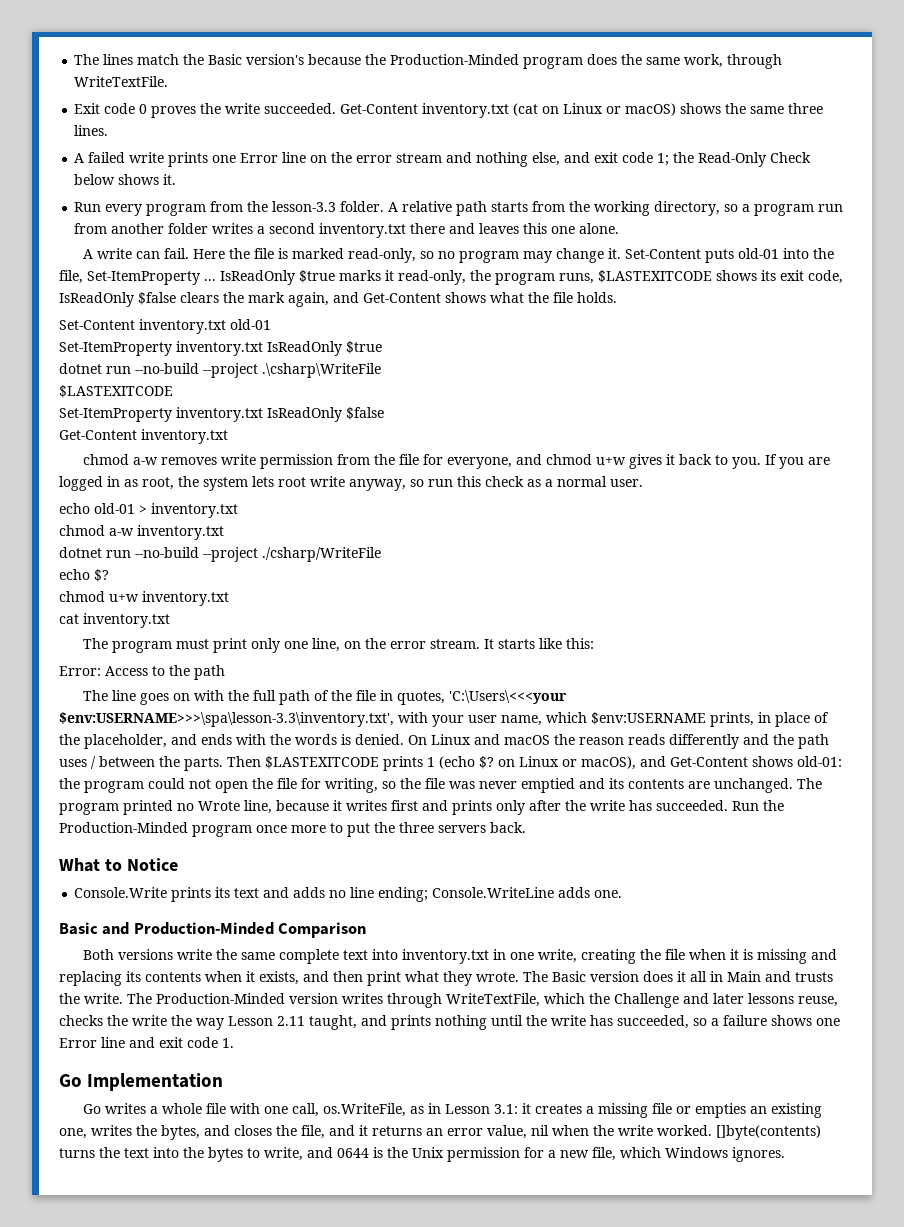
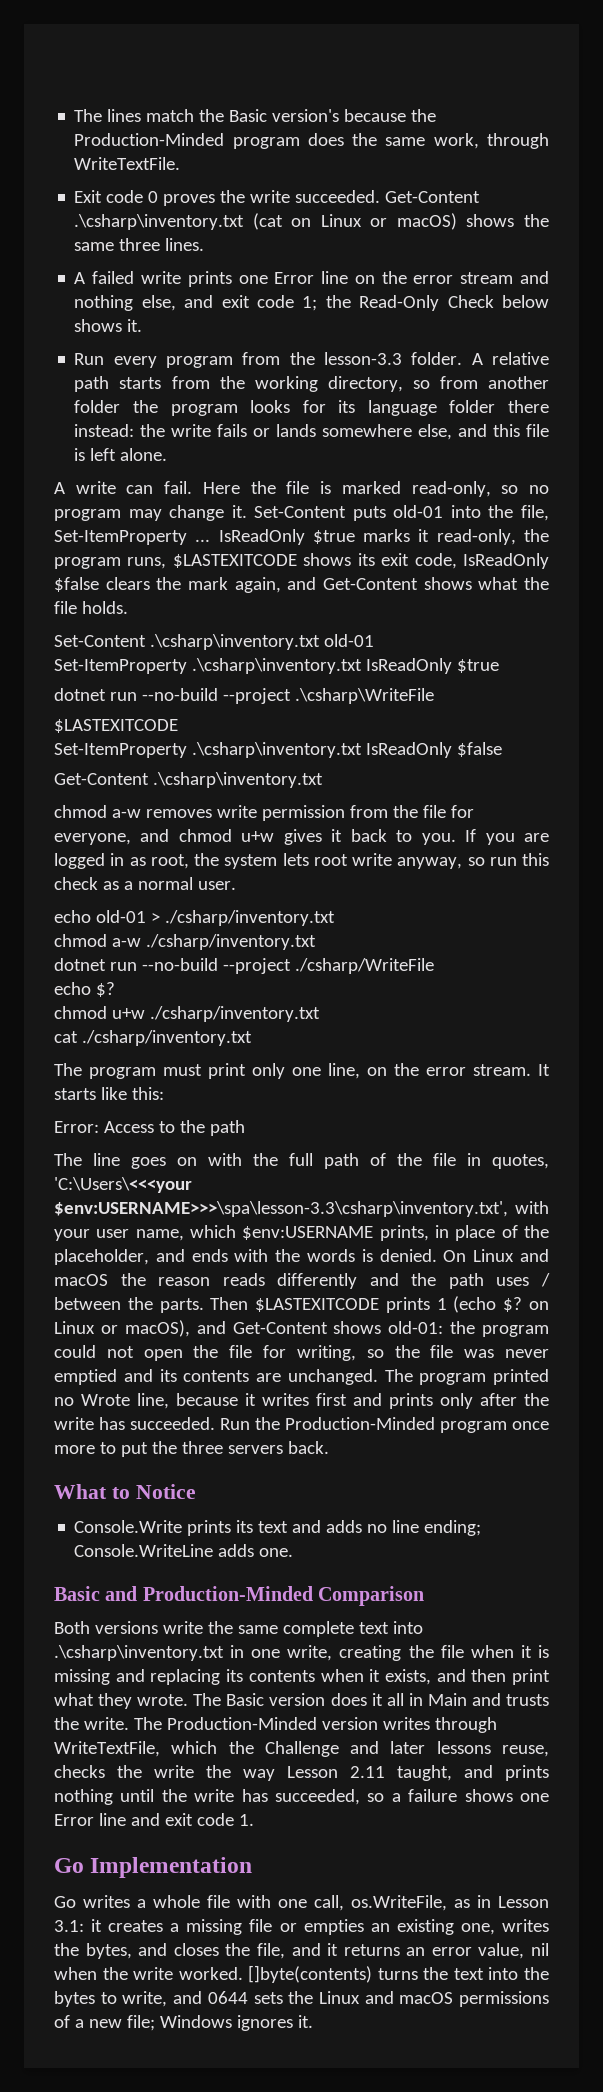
- Get-Content inventory.txt (cat on Linux or macOS) shows the same three lines.
+ Get-Content .\csharp\inventory.txt (cat on Linux or macOS) shows the same three lines.
- A relative path starts from the working directory, so a program run from another folder writes a second inventory.txt there and leaves this one alone.
+ A relative path starts from the working directory, so from another folder the program looks for its language folder there instead: the write fails or lands somewhere else, and this file is left alone.
- Set-Content inventory.txt old-01
+ Set-Content .\csharp\inventory.txt old-01
- Set-ItemProperty inventory.txt IsReadOnly $true
+ Set-ItemProperty .\csharp\inventory.txt IsReadOnly $true
- Set-ItemProperty inventory.txt IsReadOnly $false
- Get-Content inventory.txt
+ Set-ItemProperty .\csharp\inventory.txt IsReadOnly $false
+ Get-Content .\csharp\inventory.txt
- echo old-01 > inventory.txt
- chmod a-w inventory.txt
+ echo old-01 > ./csharp/inventory.txt
+ chmod a-w ./csharp/inventory.txt
- chmod u+w inventory.txt
+ chmod u+w ./csharp/inventory.txt
- cat inventory.txt
+ cat ./csharp/inventory.txt
- The line goes on with the full path of the file in quotes, 'C:\Users\<<<your $env:USERNAME>>>\spa\lesson-3.3\inventory.txt', with your user name, which $env:USERNAME prints, in place of the placeholder, and ends with the words is denied.
+ The line goes on with the full path of the file in quotes, 'C:\Users\<<<your $env:USERNAME>>>\spa\lesson-3.3\csharp\inventory.txt', with your user name, which $env:USERNAME prints, in place of the placeholder, and ends with the words is denied.
- Both versions write the same complete text into inventory.txt in one write, creating the file when it is missing and replacing its contents when it exists, and then print what they wrote.
+ Both versions write the same complete text into .\csharp\inventory.txt in one write, creating the file when it is missing and replacing its contents when it exists, and then print what they wrote.
- []byte(contents) turns the text into the bytes to write, and 0644 is the Unix permission for a new file, which Windows ignores.
+ []byte(contents) turns the text into the bytes to write, and 0644 sets the Linux and macOS permissions of a new file; Windows ignores it.

